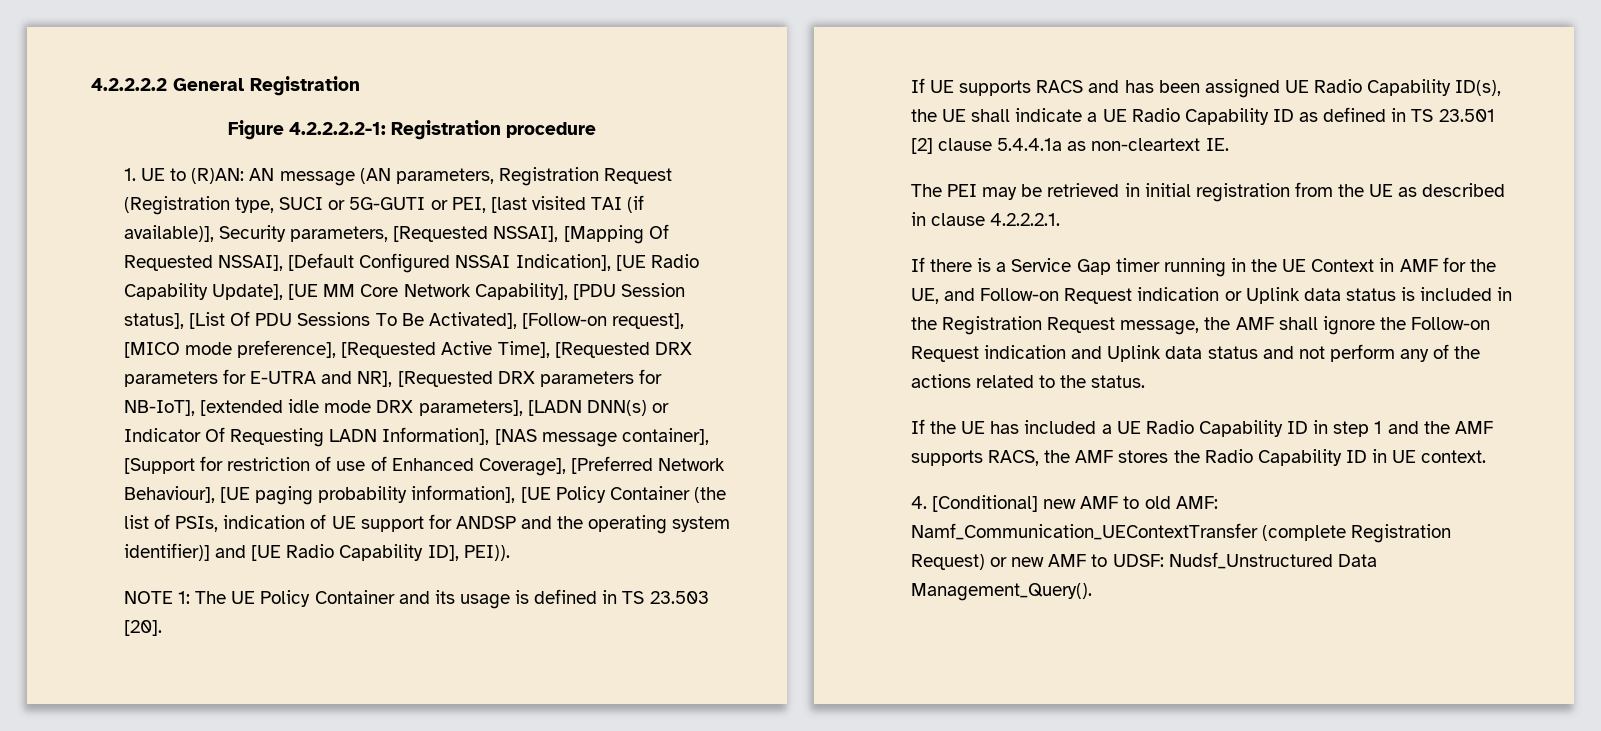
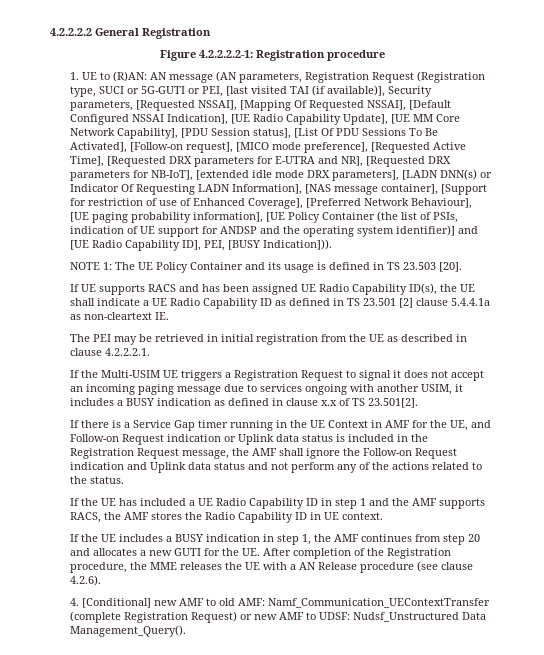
- AN message (AN parameters, Registration Request (Registration type, SUCI or 5G-GUTI or PEI, [last visited TAI (if available)], Security parameters, [Requested NSSAI], [Mapping Of Requested NSSAI], [Default Configured NSSAI Indication], [UE Radio Capability Update], [UE MM Core Network Capability], [PDU Session status], [List Of PDU Sessions To Be Activated], [Follow-on request], [MICO mode preference], [Requested Active Time], [Requested DRX parameters for E-UTRA and NR], [Requested DRX parameters for NB-IoT], [extended idle mode DRX parameters], [LADN DNN(s) or Indicator Of Requesting LADN Information], [NAS message container], [Support for restriction of use of Enhanced Coverage], [Preferred Network Behaviour], [UE paging probability information], [UE Policy Container (the list of PSIs, indication of UE support for ANDSP and the operating system identifier)] and [UE Radio Capability ID], PEI)).
+ AN message (AN parameters, Registration Request (Registration type, SUCI or 5G-GUTI or PEI, [last visited TAI (if available)], Security parameters, [Requested NSSAI], [Mapping Of Requested NSSAI], [Default Configured NSSAI Indication], [UE Radio Capability Update], [UE MM Core Network Capability], [PDU Session status], [List Of PDU Sessions To Be Activated], [Follow-on request], [MICO mode preference], [Requested Active Time], [Requested DRX parameters for E-UTRA and NR], [Requested DRX parameters for NB-IoT], [extended idle mode DRX parameters], [LADN DNN(s) or Indicator Of Requesting LADN Information], [NAS message container], [Support for restriction of use of Enhanced Coverage], [Preferred Network Behaviour], [UE paging probability information], [UE Policy Container (the list of PSIs, indication of UE support for ANDSP and the operating system identifier)] and [UE Radio Capability ID], PEI, [BUSY Indication])).
+ If the Multi-USIM UE triggers a Registration Request to signal it does not accept an incoming paging message due to services ongoing with another USIM, it includes a BUSY indication as defined in clause x.x of TS 23.501[2].
+ If the UE includes a BUSY indication in step 1, the AMF continues from step 20 and allocates a new GUTI for the UE. After completion of the Registration procedure, the MME releases the UE with a AN Release procedure (see clause 4.2.6).

